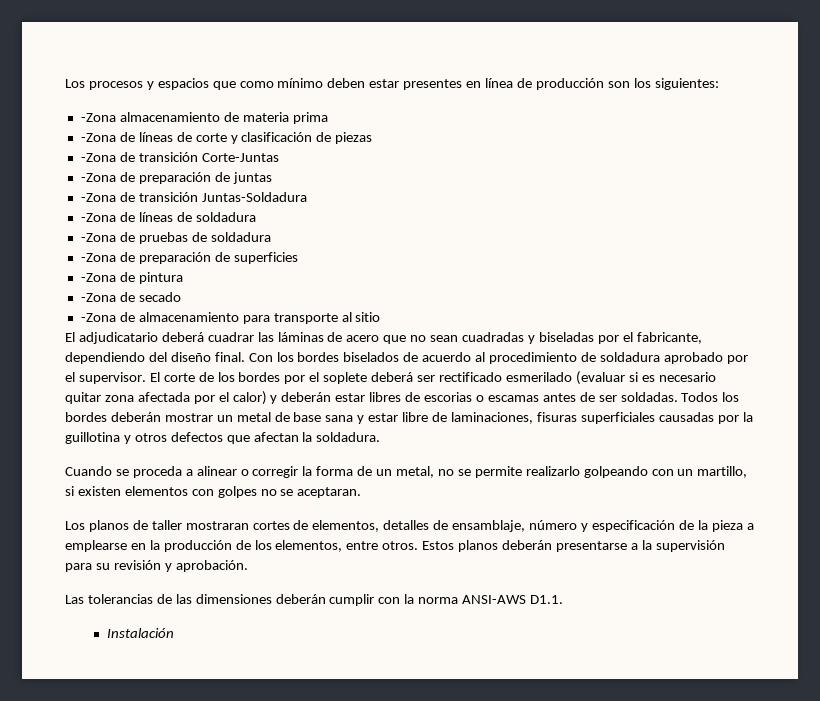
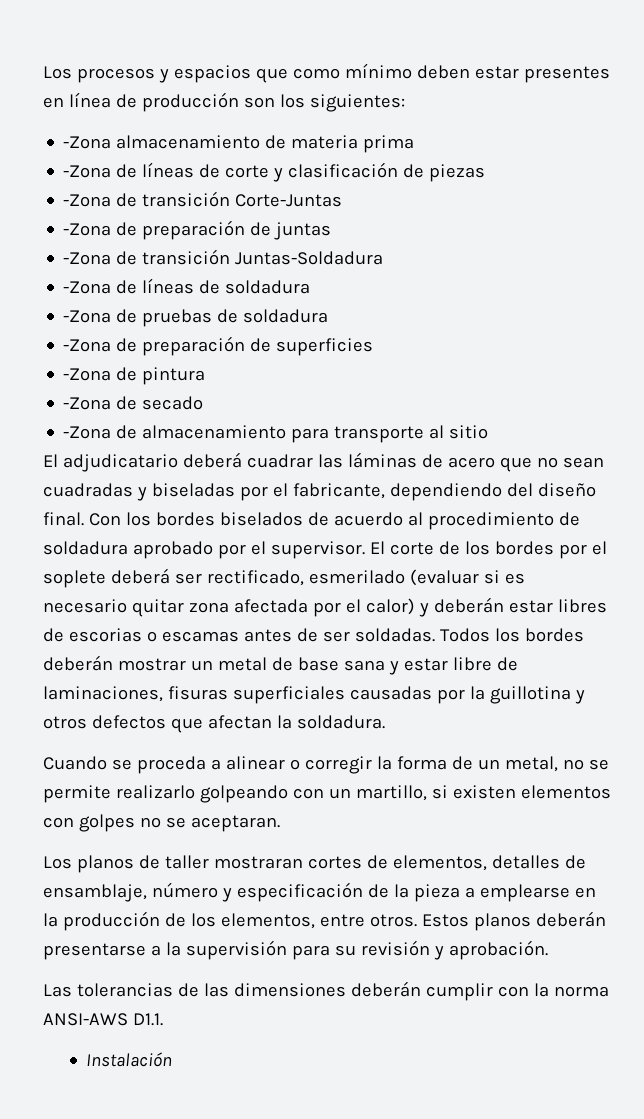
- El corte de los bordes por el soplete deberá ser rectificado esmerilado (evaluar si es necesario quitar zona afectada por el calor) y deberán estar libres de escorias o escamas antes de ser soldadas.
+ El corte de los bordes por el soplete deberá ser rectificado, esmerilado (evaluar si es necesario quitar zona afectada por el calor) y deberán estar libres de escorias o escamas antes de ser soldadas.

